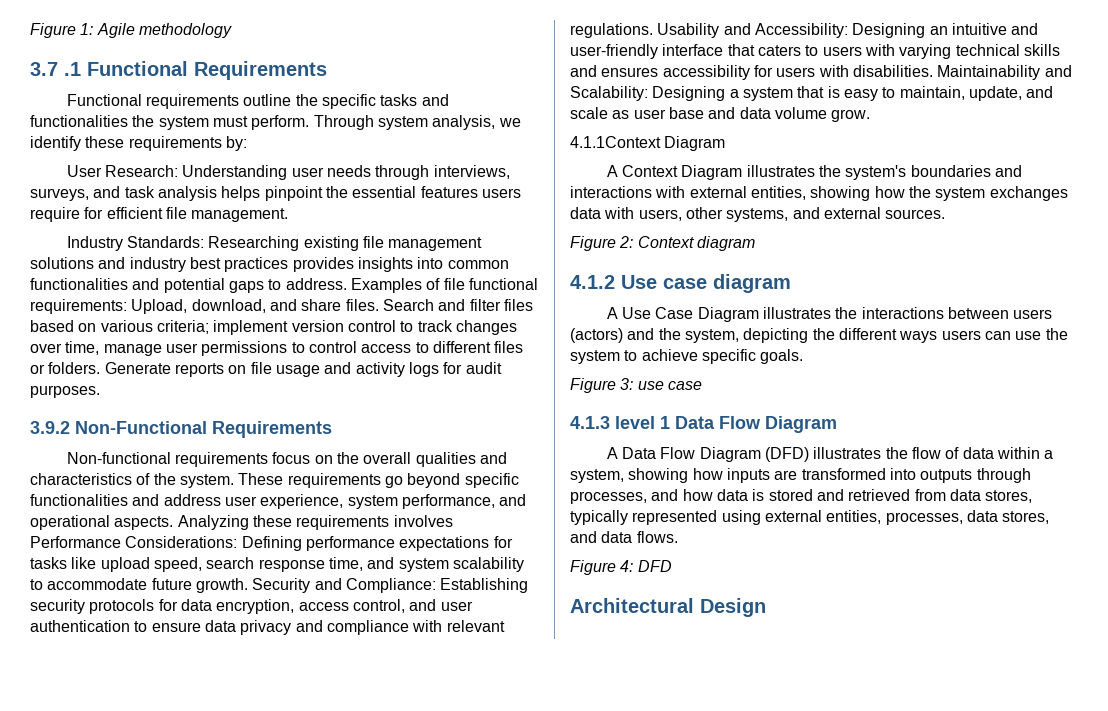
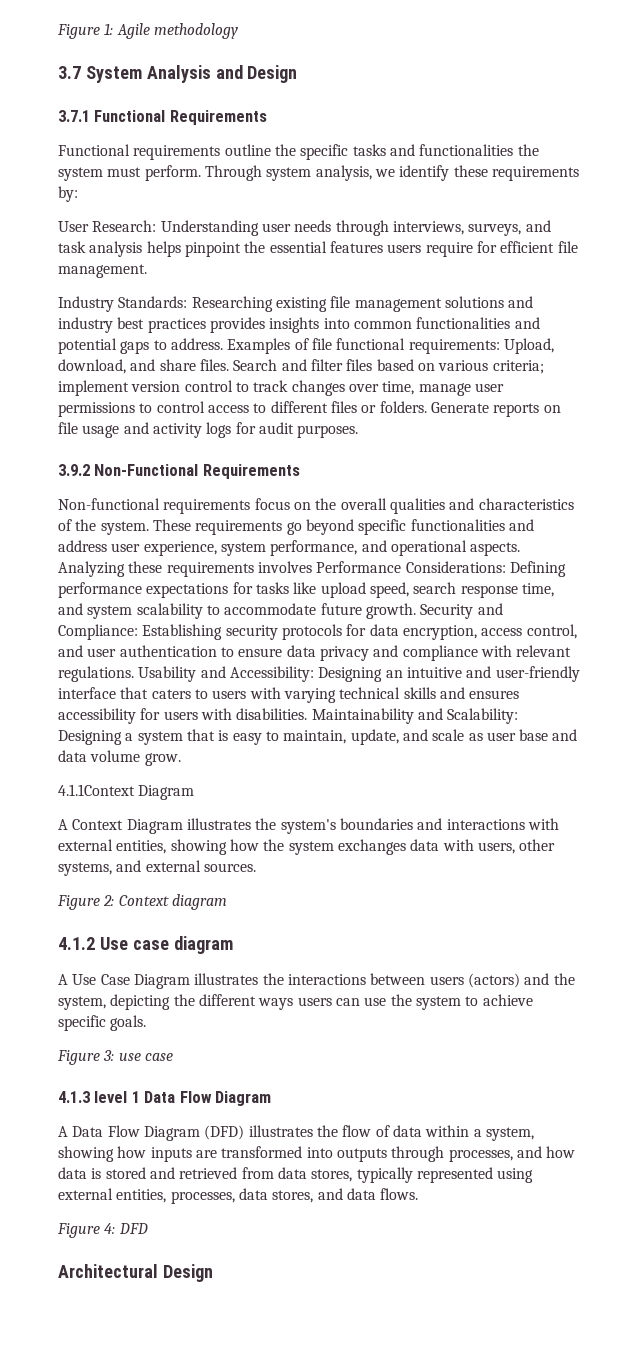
- 3.7 .1 Functional Requirements
+ 3.7 System Analysis and Design
+ 3.7.1 Functional Requirements

